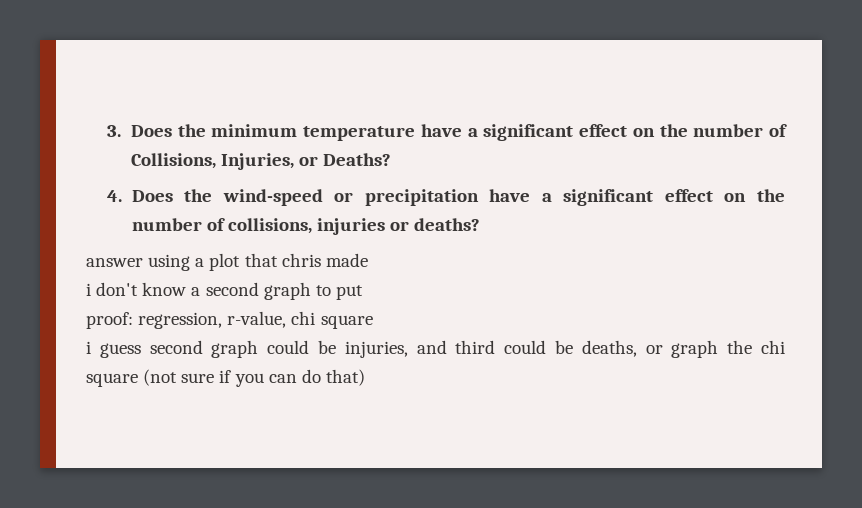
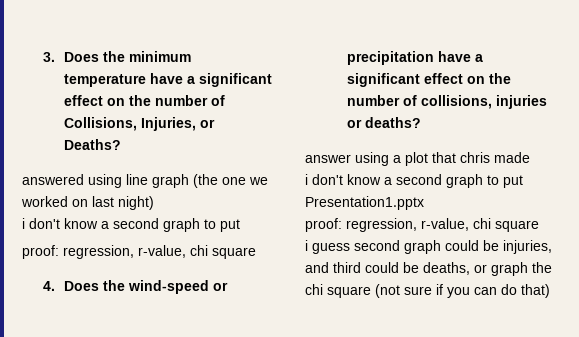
+ answered using line graph (the one we worked on last night)
+ i don't know a second graph to put
+ proof: regression, r-value, chi square
- i don't know a second graph to put
+ i don't know a second graph to put Presentation1.pptx

